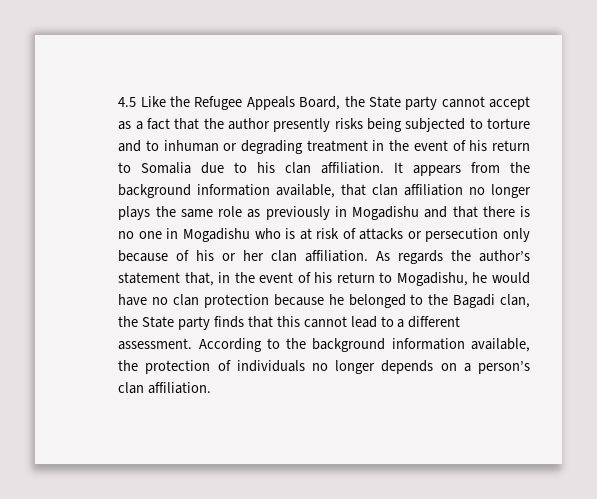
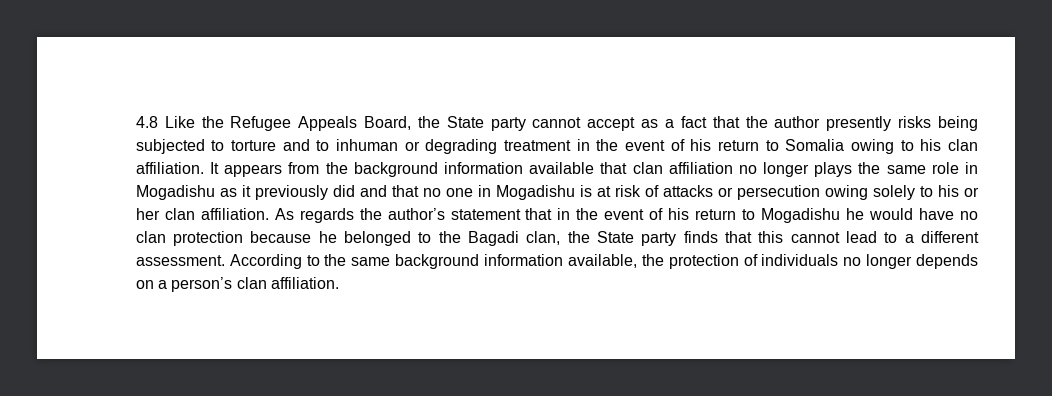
- 4.5 Like the Refugee Appeals Board, the State party cannot accept as a fact that the author presently risks being subjected to torture and to inhuman or degrading treatment in the event of his return to Somalia due to his clan affiliation.
+ 4.8 Like the Refugee Appeals Board, the State party cannot accept as a fact that the author presently risks being subjected to torture and to inhuman or degrading treatment in the event of his return to Somalia owing to his clan affiliation.
- It appears from the background information available, that clan affiliation no longer plays the same role as previously in Mogadishu and that there is no one in Mogadishu who is at risk of attacks or persecution only because of his or her clan affiliation.
+ It appears from the background information available that clan affiliation no longer plays the same role in Mogadishu as it previously did and that no one in Mogadishu is at risk of attacks or persecution owing solely to his or her clan affiliation.
- As regards the author’s statement that, in the event of his return to Mogadishu, he would have no clan protection because he belonged to the Bagadi clan, the State party finds that this cannot lead to a different assessment.
+ As regards the author’s statement that in the event of his return to Mogadishu he would have no clan protection because he belonged to the Bagadi clan, the State party finds that this cannot lead to a different assessment.
- According to the background information available, the protection of individuals no longer depends on a person’s clan affiliation.
+ According to the same background information available, the protection of individuals no longer depends on a person’s clan affiliation.

